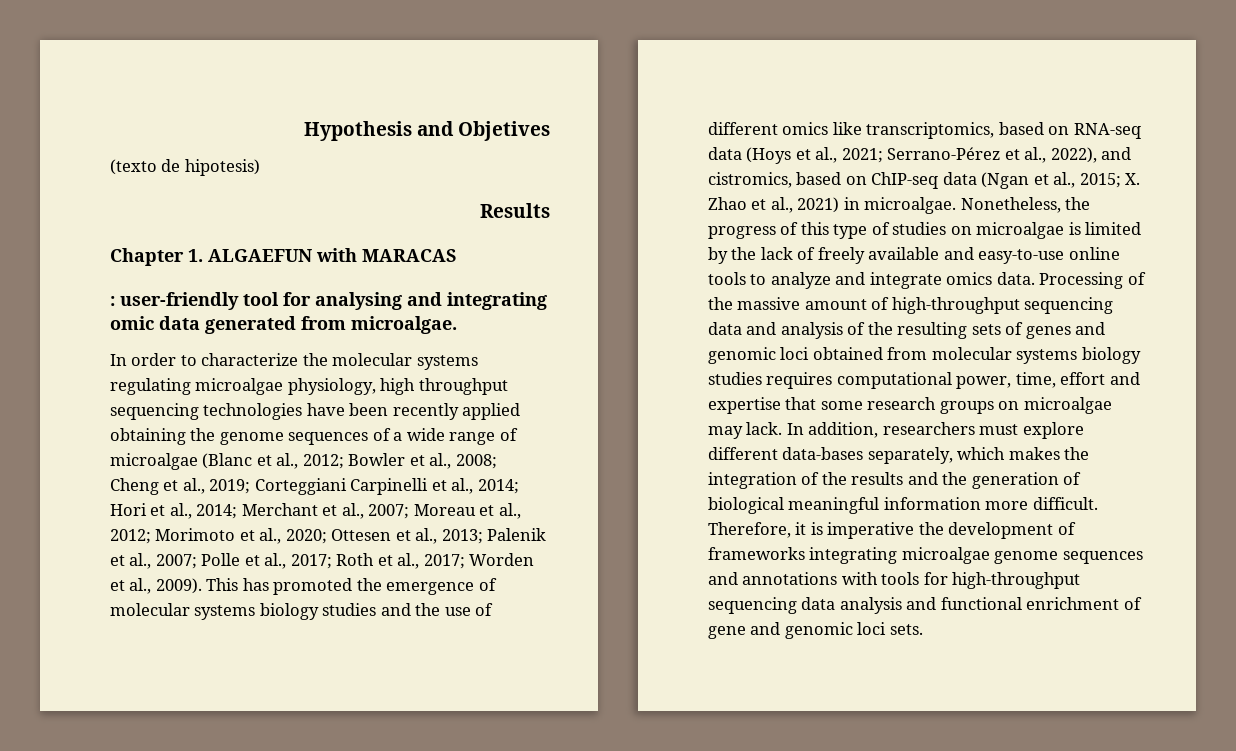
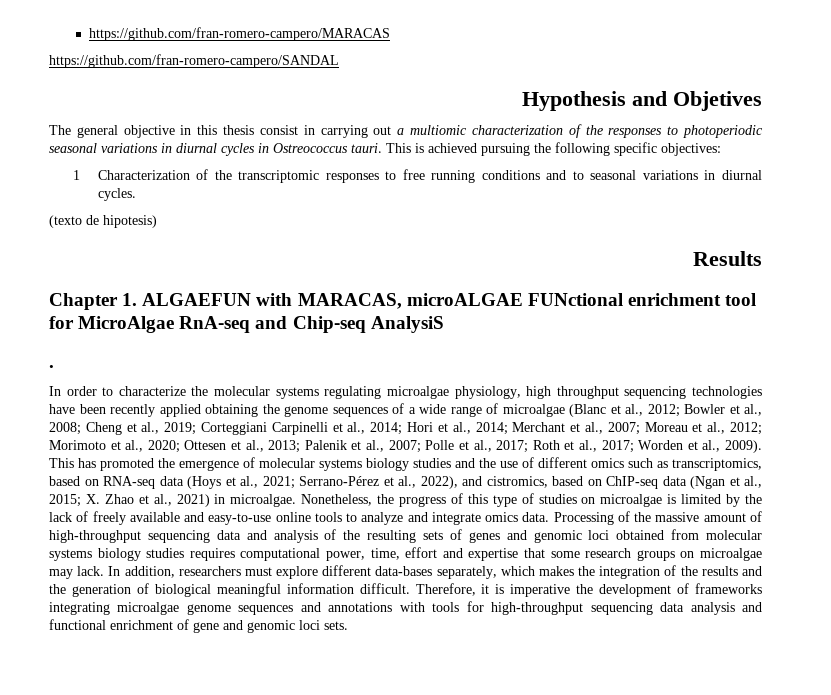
+ https://github.com/fran-romero-campero/MARACAS
+ https://github.com/fran-romero-campero/SANDAL
+ The general objective in this thesis consist in carrying out a multiomic characterization of the responses to photoperiodic seasonal variations in diurnal cycles in Ostreococcus tauri. This is achieved pursuing the following specific objectives:
+ 1 Characterization of the transcriptomic responses to free running conditions and to seasonal variations in diurnal cycles.
- Chapter 1. ALGAEFUN with MARACAS
- : user-friendly tool for analysing and integrating omic data generated from microalgae.
+ Chapter 1. ALGAEFUN with MARACAS, microALGAE FUNctional enrichment tool for MicroAlgae RnA-seq and Chip-seq AnalysiS
+ .
- This has promoted the emergence of molecular systems biology studies and the use of different omics like transcriptomics, based on RNA-seq data (Hoys et al., 2021; Serrano-Pérez et al., 2022), and cistromics, based on ChIP-seq data (Ngan et al., 2015; X. Zhao et al., 2021) in microalgae.
+ This has promoted the emergence of molecular systems biology studies and the use of different omics such as transcriptomics, based on RNA-seq data (Hoys et al., 2021; Serrano-Pérez et al., 2022), and cistromics, based on ChIP-seq data (Ngan et al., 2015; X. Zhao et al., 2021) in microalgae.
- In addition, researchers must explore different data-bases separately, which makes the integration of the results and the generation of biological meaningful information more difficult.
+ In addition, researchers must explore different data-bases separately, which makes the integration of the results and the generation of biological meaningful information difficult.

